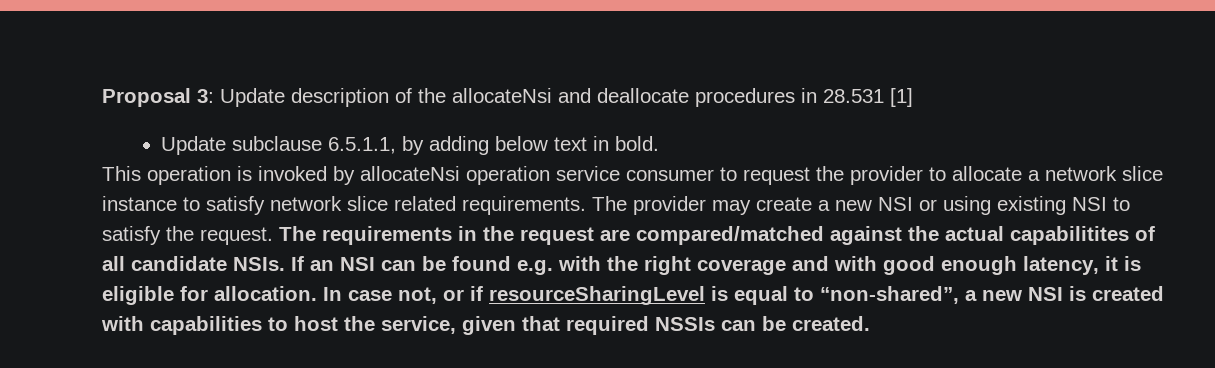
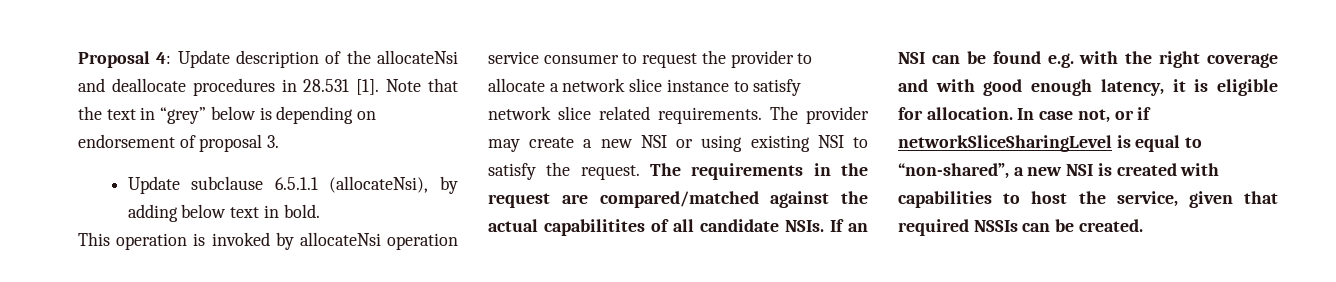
- Proposal 3: Update description of the allocateNsi and deallocate procedures in 28.531 [1]
+ Proposal 4: Update description of the allocateNsi and deallocate procedures in 28.531 [1]. Note that the text in “grey” below is depending on endorsement of proposal 3.
- Update subclause 6.5.1.1, by adding below text in bold.
+ Update subclause 6.5.1.1 (allocateNsi), by adding below text in bold.
- In case not, or if resourceSharingLevel is equal to “non-shared”, a new NSI is created with capabilities to host the service, given that required NSSIs can be created.
+ In case not, or if networkSliceSharingLevel is equal to “non-shared”, a new NSI is created with capabilities to host the service, given that required NSSIs can be created.

